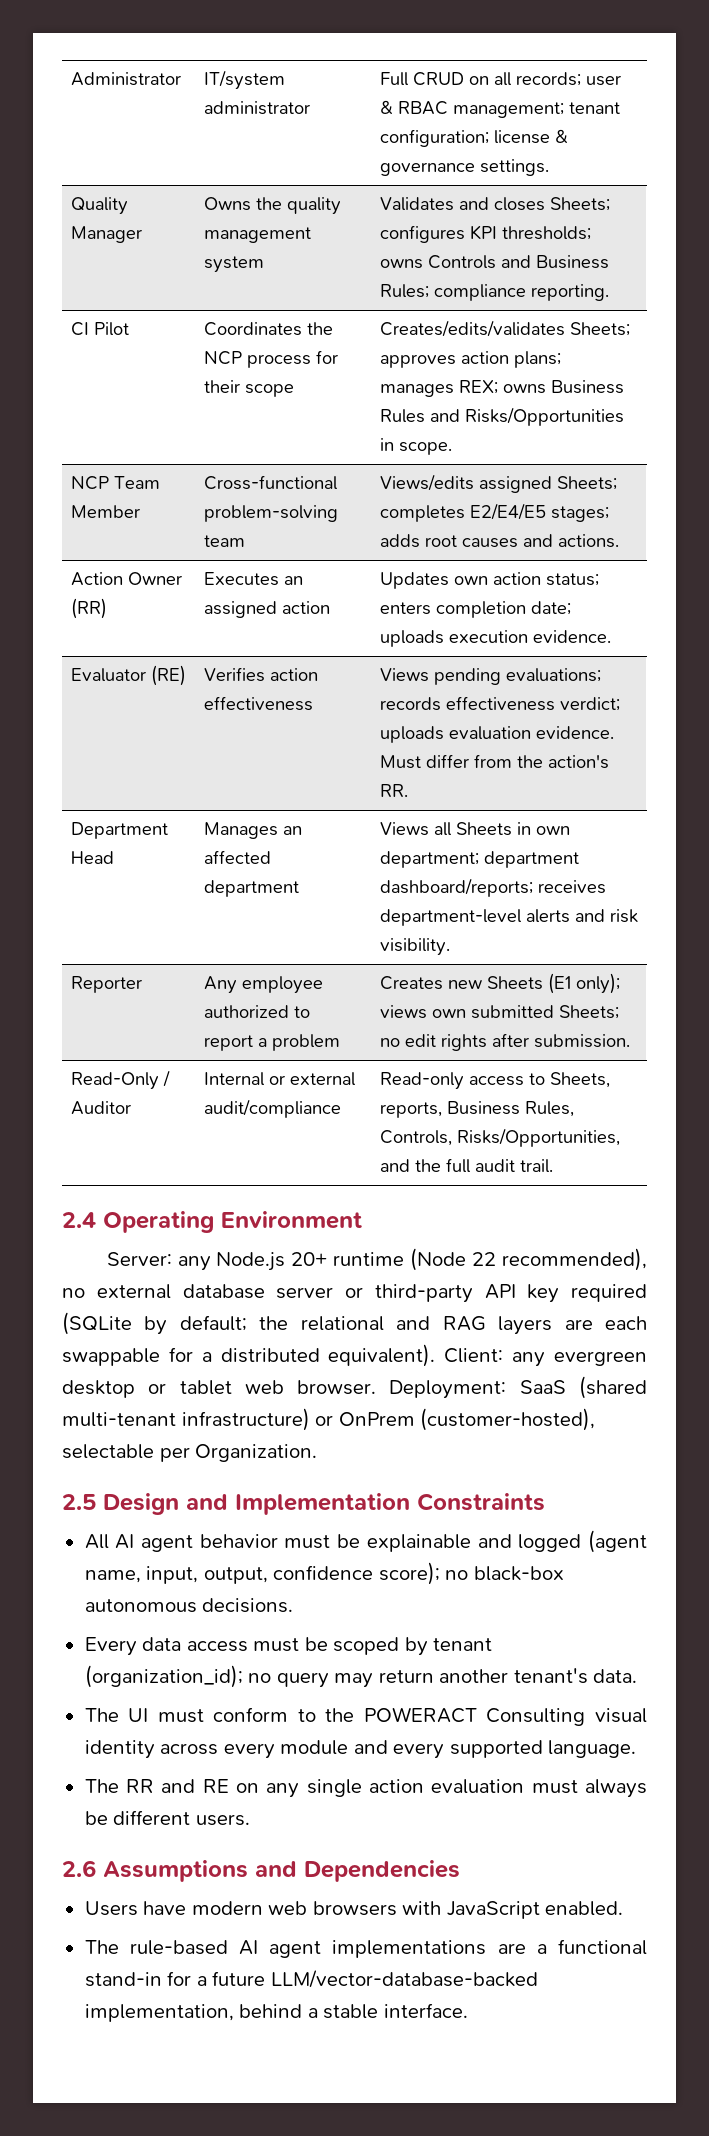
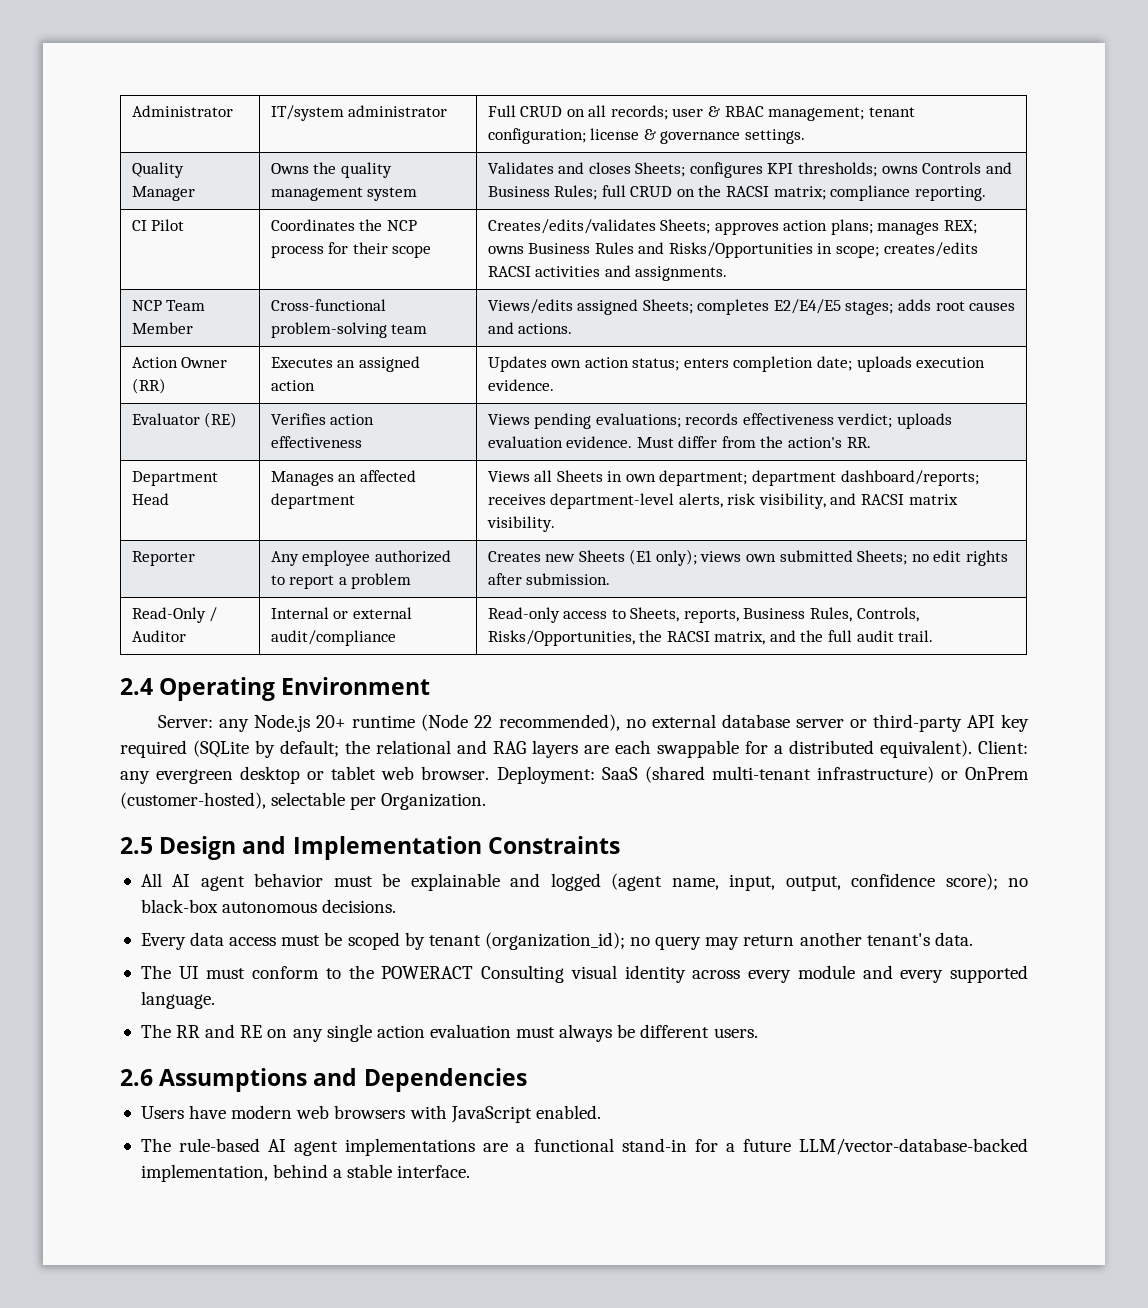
- Quality Manager | Owns the quality management system | Validates and closes Sheets; configures KPI thresholds; owns Controls and Business Rules; compliance reporting.
+ Quality Manager | Owns the quality management system | Validates and closes Sheets; configures KPI thresholds; owns Controls and Business Rules; full CRUD on the RACSI matrix; compliance reporting.
- CI Pilot | Coordinates the NCP process for their scope | Creates/edits/validates Sheets; approves action plans; manages REX; owns Business Rules and Risks/Opportunities in scope.
+ CI Pilot | Coordinates the NCP process for their scope | Creates/edits/validates Sheets; approves action plans; manages REX; owns Business Rules and Risks/Opportunities in scope; creates/edits RACSI activities and assignments.
- Department Head | Manages an affected department | Views all Sheets in own department; department dashboard/reports; receives department-level alerts and risk visibility.
+ Department Head | Manages an affected department | Views all Sheets in own department; department dashboard/reports; receives department-level alerts, risk visibility, and RACSI matrix visibility.
- Read-Only / Auditor | Internal or external audit/compliance | Read-only access to Sheets, reports, Business Rules, Controls, Risks/Opportunities, and the full audit trail.
+ Read-Only / Auditor | Internal or external audit/compliance | Read-only access to Sheets, reports, Business Rules, Controls, Risks/Opportunities, the RACSI matrix, and the full audit trail.

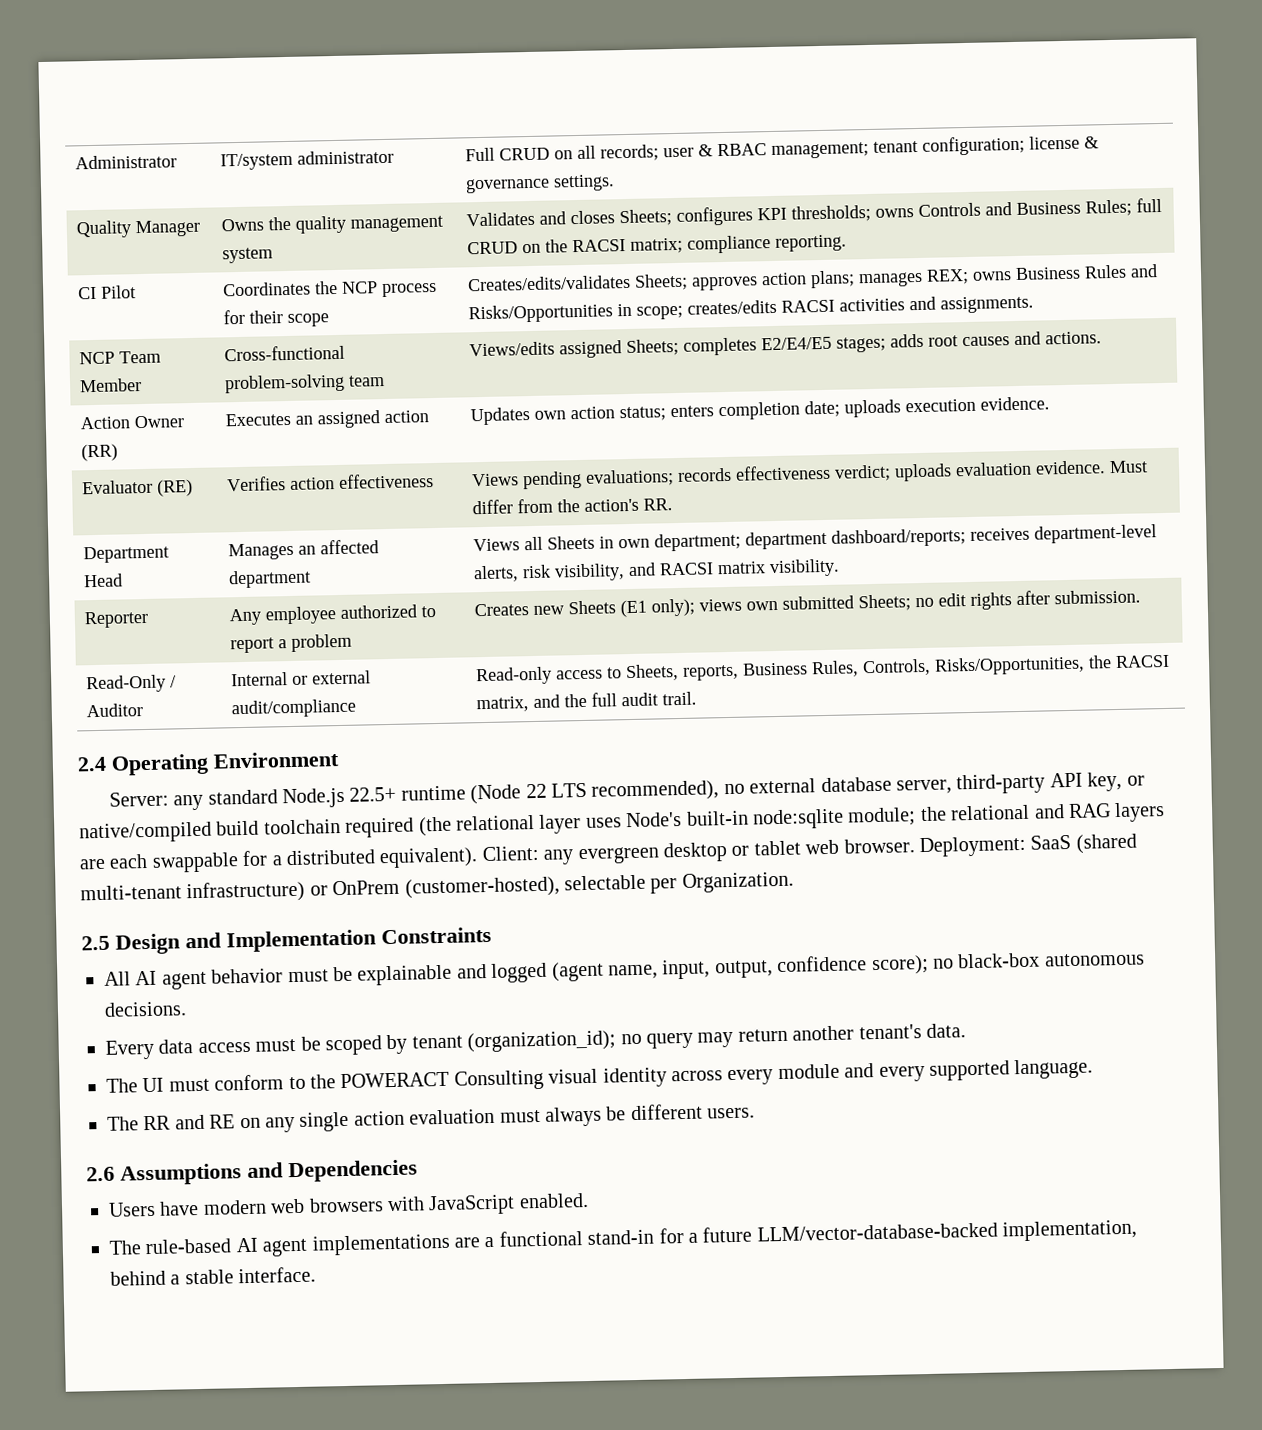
- Server: any Node.js 20+ runtime (Node 22 recommended), no external database server or third-party API key required (SQLite by default; the relational and RAG layers are each swappable for a distributed equivalent).
+ Server: any standard Node.js 22.5+ runtime (Node 22 LTS recommended), no external database server, third-party API key, or native/compiled build toolchain required (the relational layer uses Node's built-in node:sqlite module; the relational and RAG layers are each swappable for a distributed equivalent).

